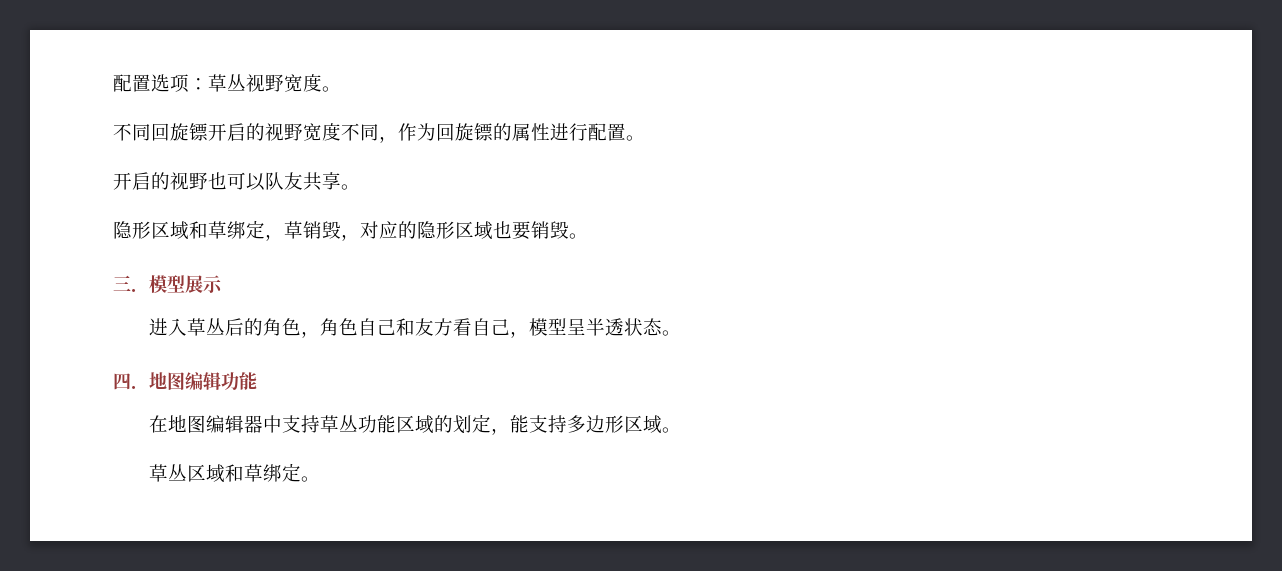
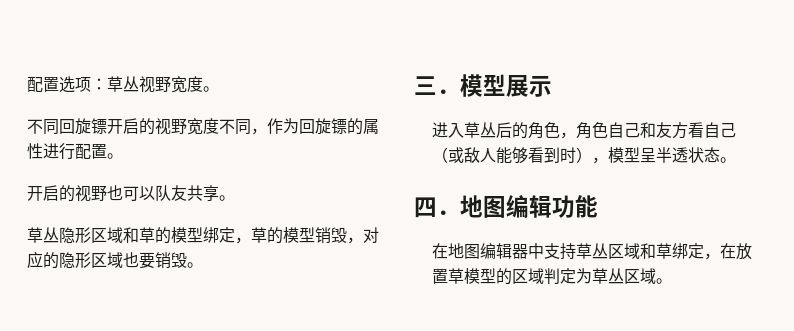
- 隐形区域和草绑定，草销毁，对应的隐形区域也要销毁。
+ 草丛隐形区域和草的模型绑定，草的模型销毁，对应的隐形区域也要销毁。
- 进入草丛后的角色，角色自己和友方看自己，模型呈半透状态。
+ 进入草丛后的角色，角色自己和友方看自己（或敌人能够看到时），模型呈半透状态。
- 在地图编辑器中支持草丛功能区域的划定，能支持多边形区域。
- 草丛区域和草绑定。
+ 在地图编辑器中支持草丛区域和草绑定，在放置草模型的区域判定为草丛区域。

